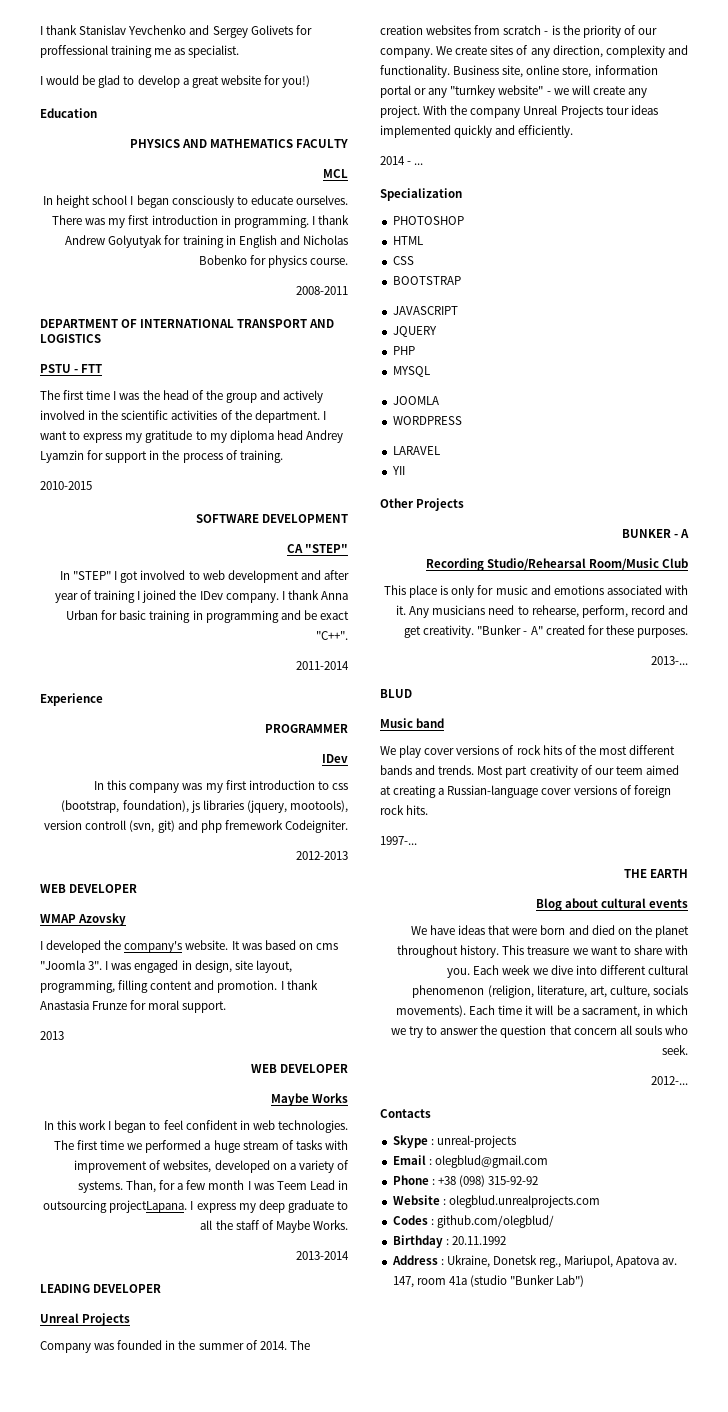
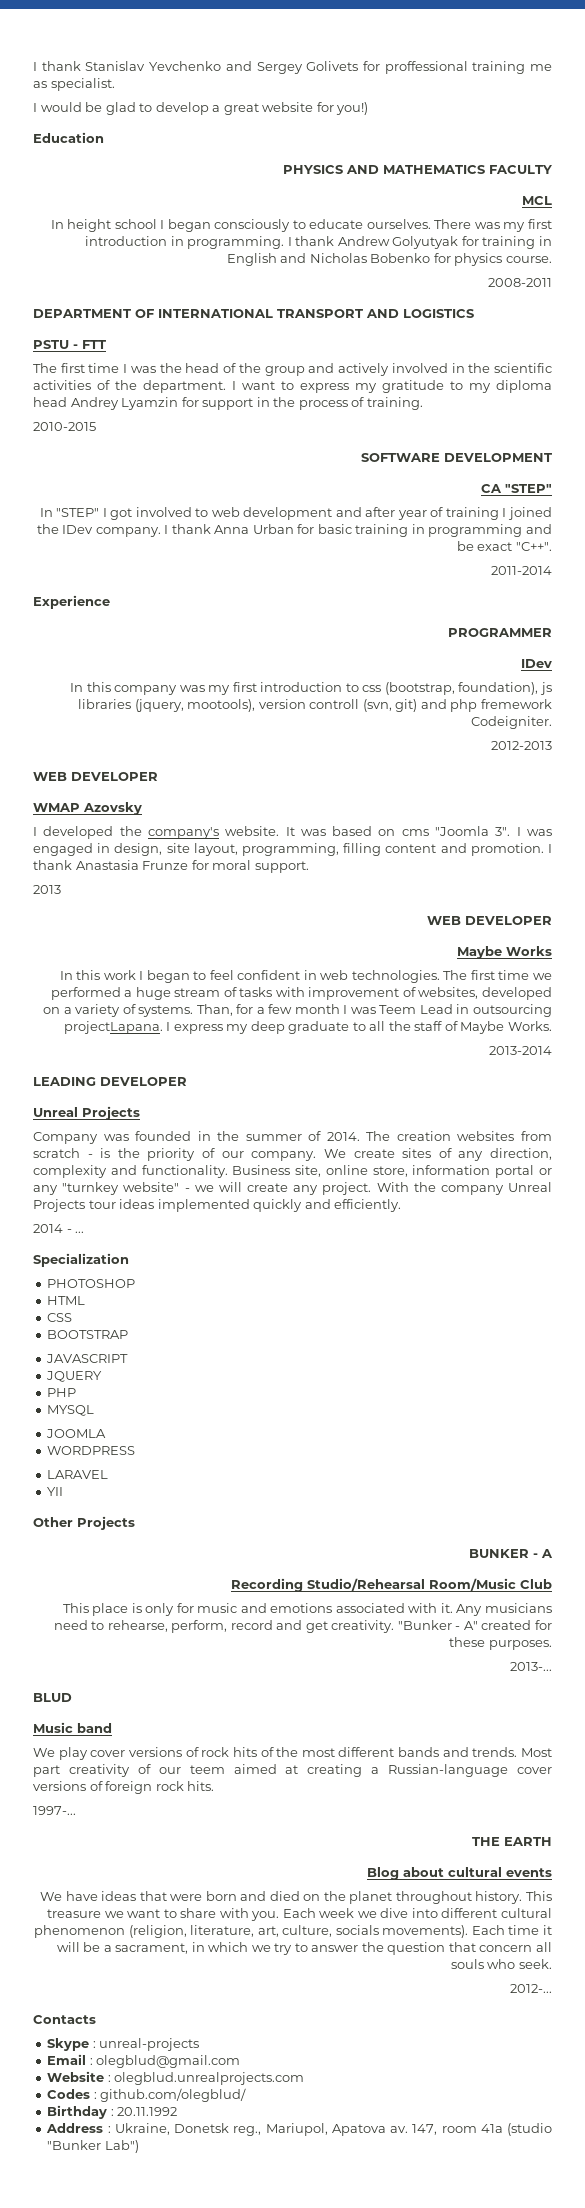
- Phone : +38 (098) 315-92-92

